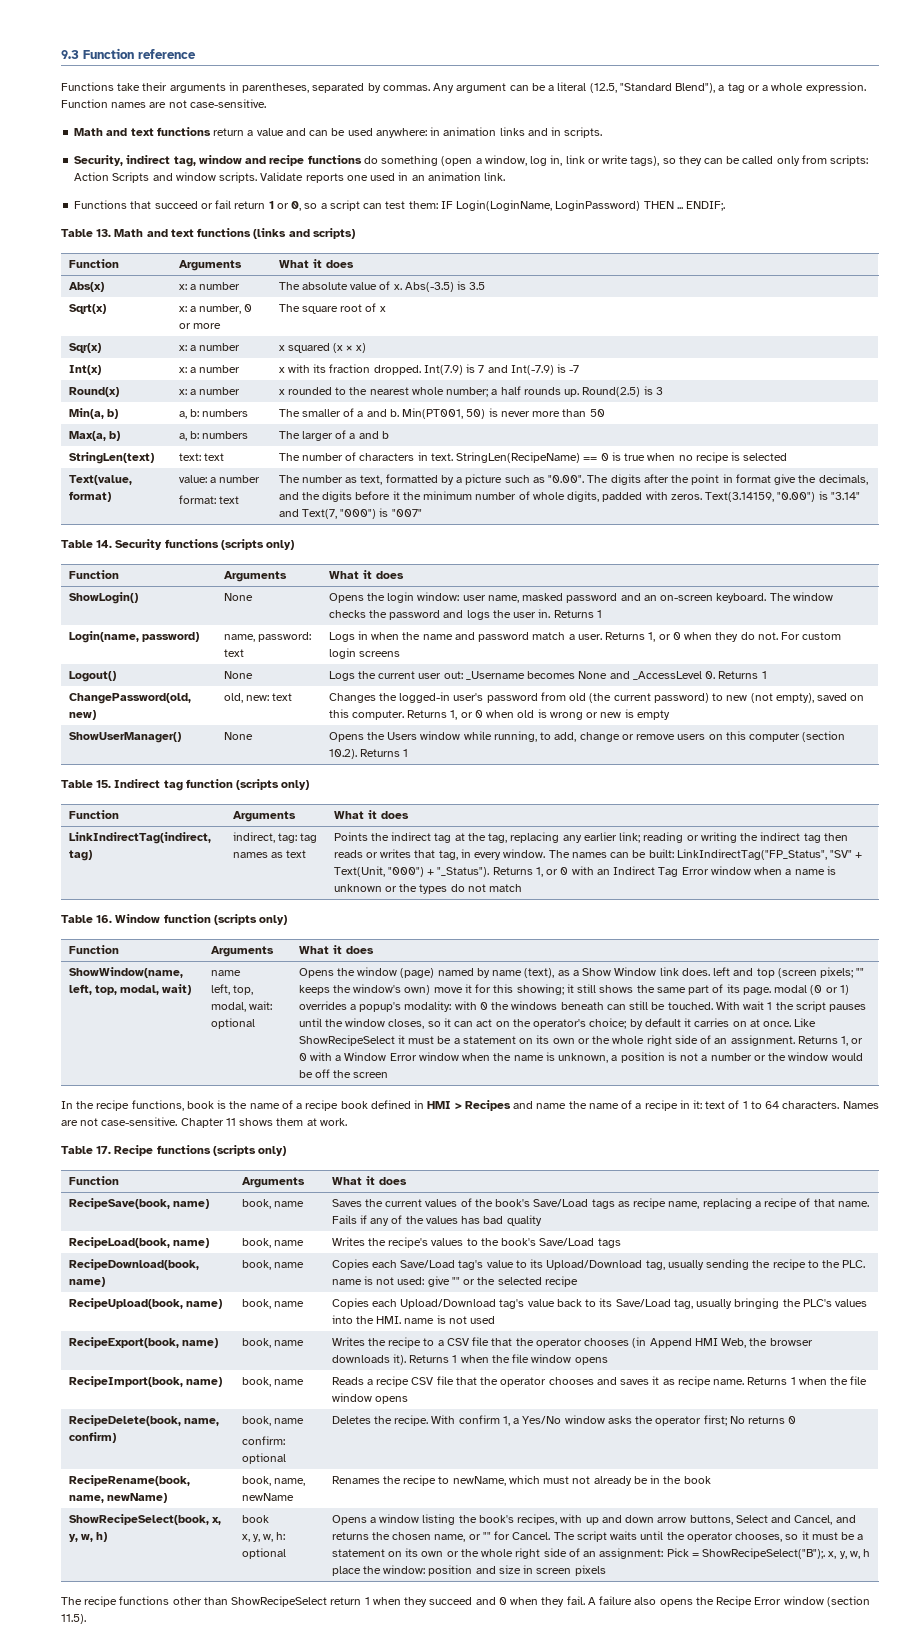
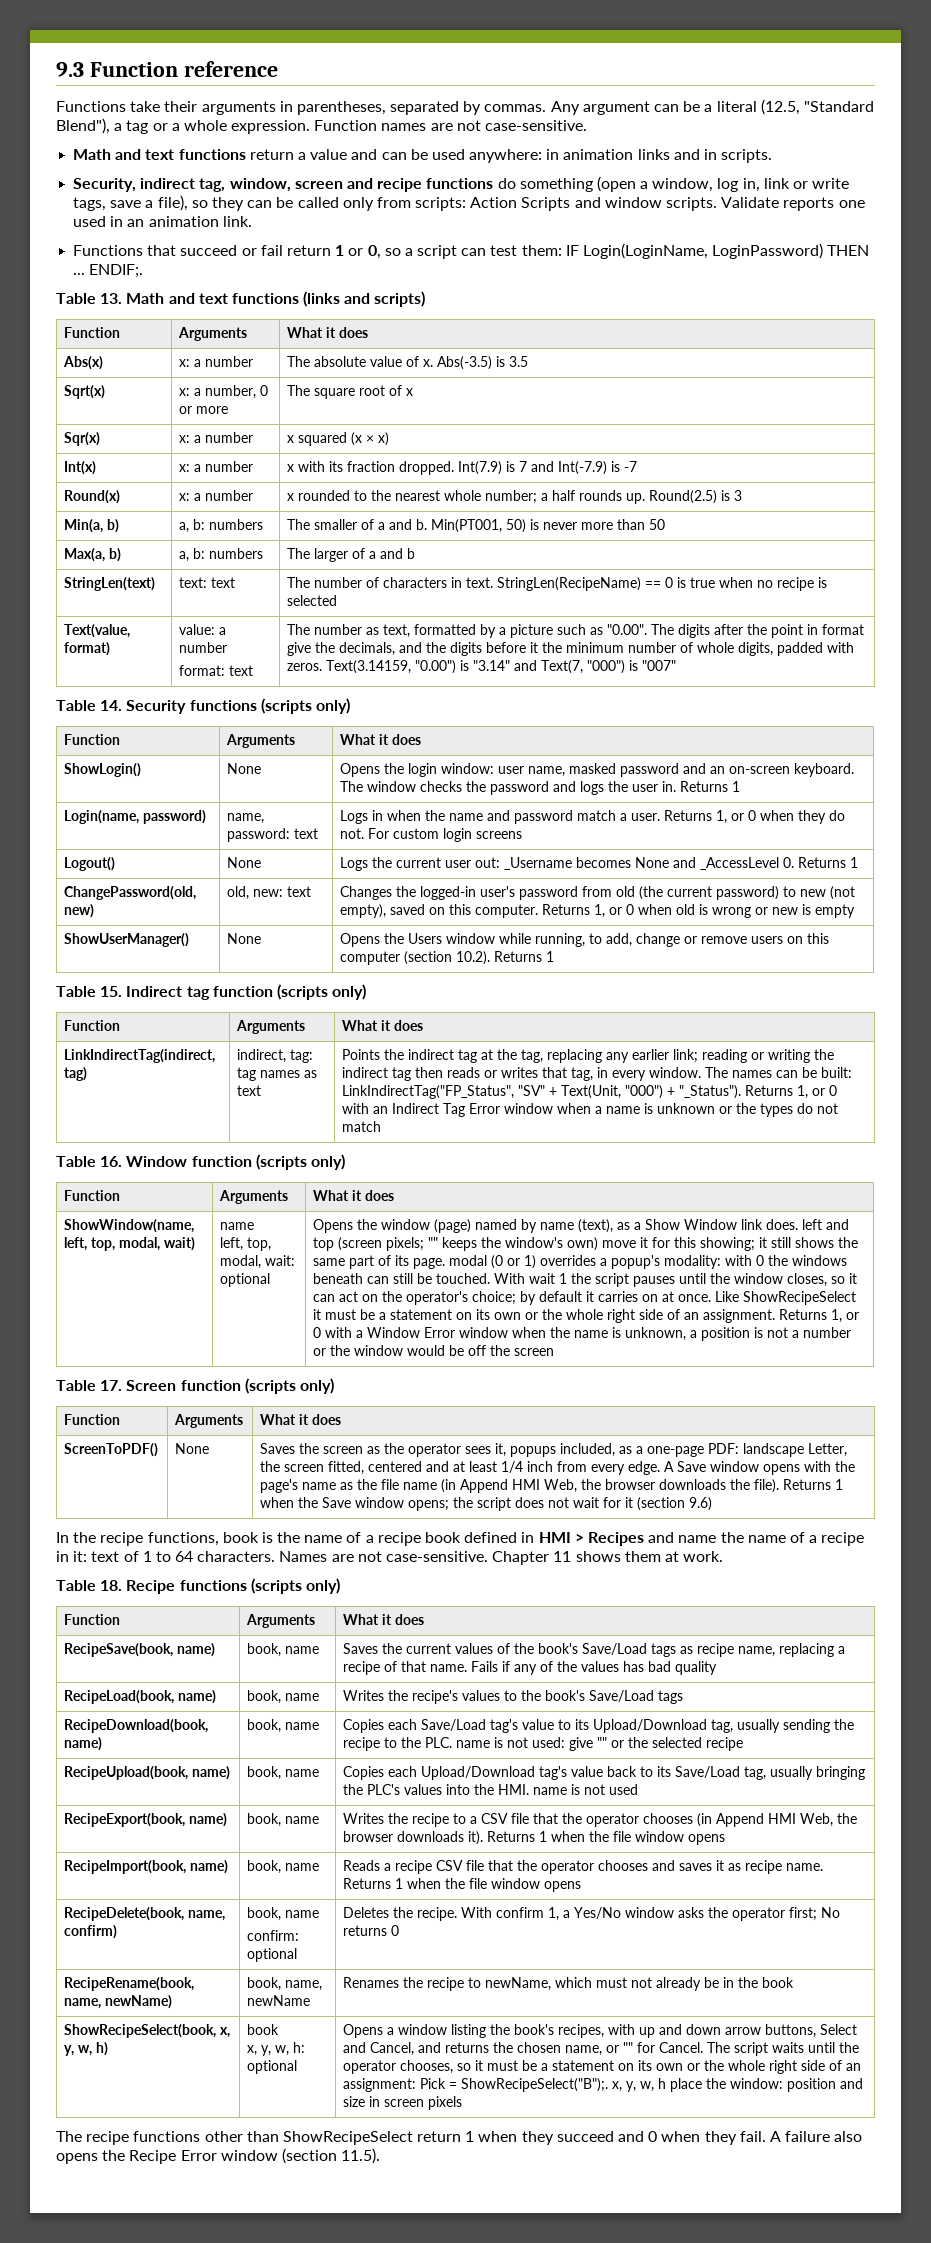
- Security, indirect tag, window and recipe functions do something (open a window, log in, link or write tags), so they can be called only from scripts: Action Scripts and window scripts.
+ Security, indirect tag, window, screen and recipe functions do something (open a window, log in, link or write tags, save a file), so they can be called only from scripts: Action Scripts and window scripts.
+ Table 17. Screen function (scripts only)
+ Function | Arguments | What it does
+ ScreenToPDF() | None | Saves the screen as the operator sees it, popups included, as a one-page PDF: landscape Letter, the screen fitted, centered and at least 1/4 inch from every edge. A Save window opens with the page's name as the file name (in Append HMI Web, the browser downloads the file). Returns 1 when the Save window opens; the script does not wait for it (section 9.6)
- Table 17. Recipe functions (scripts only)
+ Table 18. Recipe functions (scripts only)

